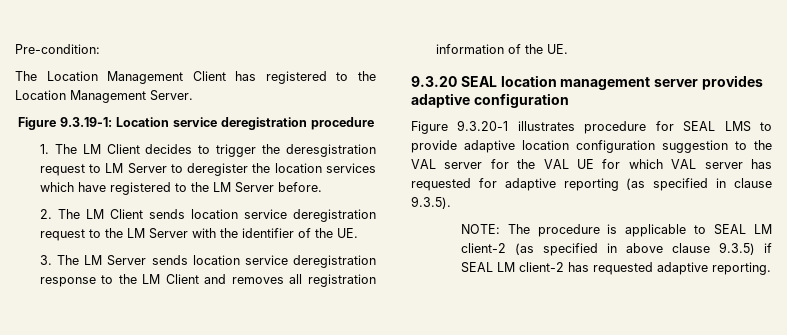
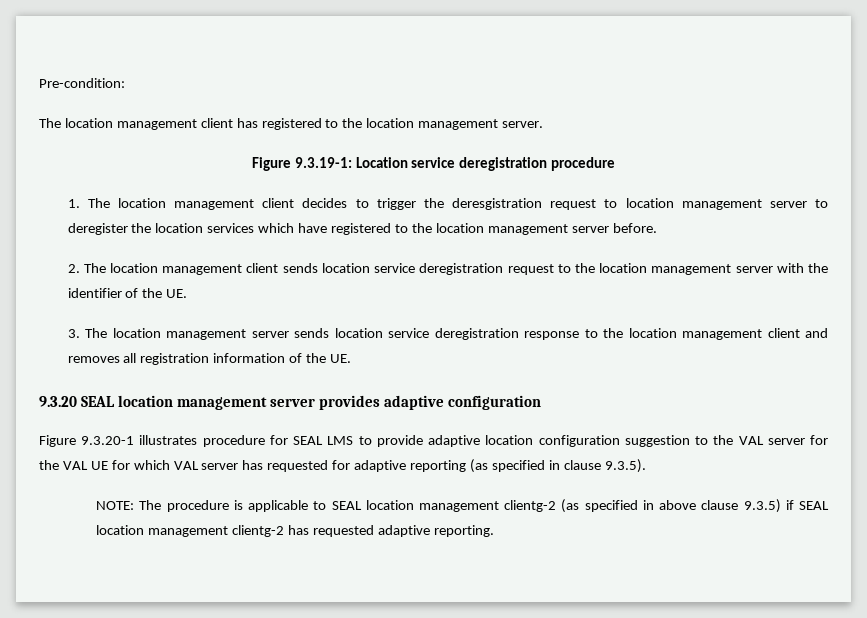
- The Location Management Client has registered to the Location Management Server.
+ The location management client has registered to the location management server.
- 1. The LM Client decides to trigger the deresgistration request to LM Server to deregister the location services which have registered to the LM Server before.
+ 1. The location management client decides to trigger the deresgistration request to location management server to deregister the location services which have registered to the location management server before.
- 2. The LM Client sends location service deregistration request to the LM Server with the identifier of the UE.
+ 2. The location management client sends location service deregistration request to the location management server with the identifier of the UE.
- 3. The LM Server sends location service deregistration response to the LM Client and removes all registration information of the UE.
+ 3. The location management server sends location service deregistration response to the location management client and removes all registration information of the UE.
- NOTE: The procedure is applicable to SEAL LM client-2 (as specified in above clause 9.3.5) if SEAL LM client-2 has requested adaptive reporting.
+ NOTE: The procedure is applicable to SEAL location management clientg-2 (as specified in above clause 9.3.5) if SEAL location management clientg-2 has requested adaptive reporting.

